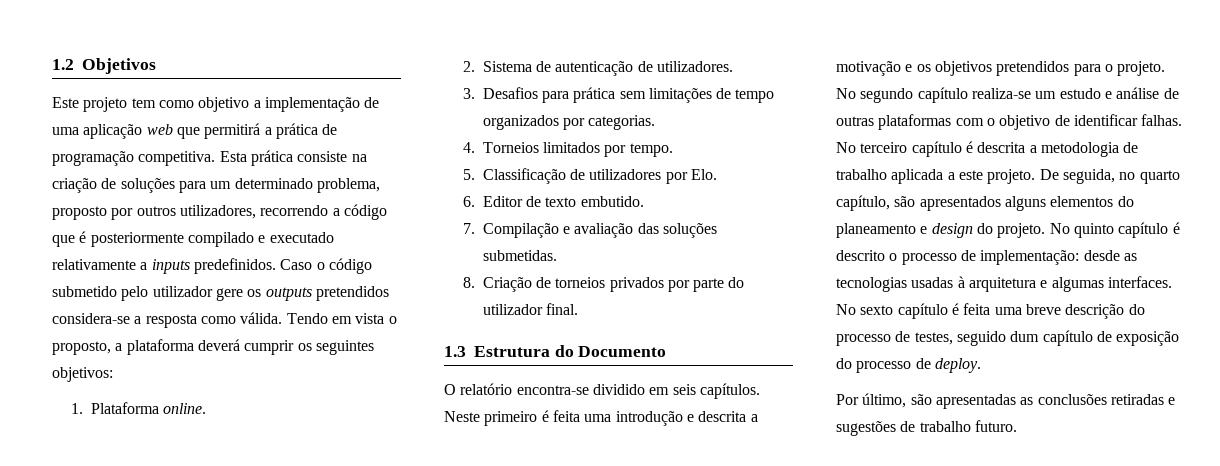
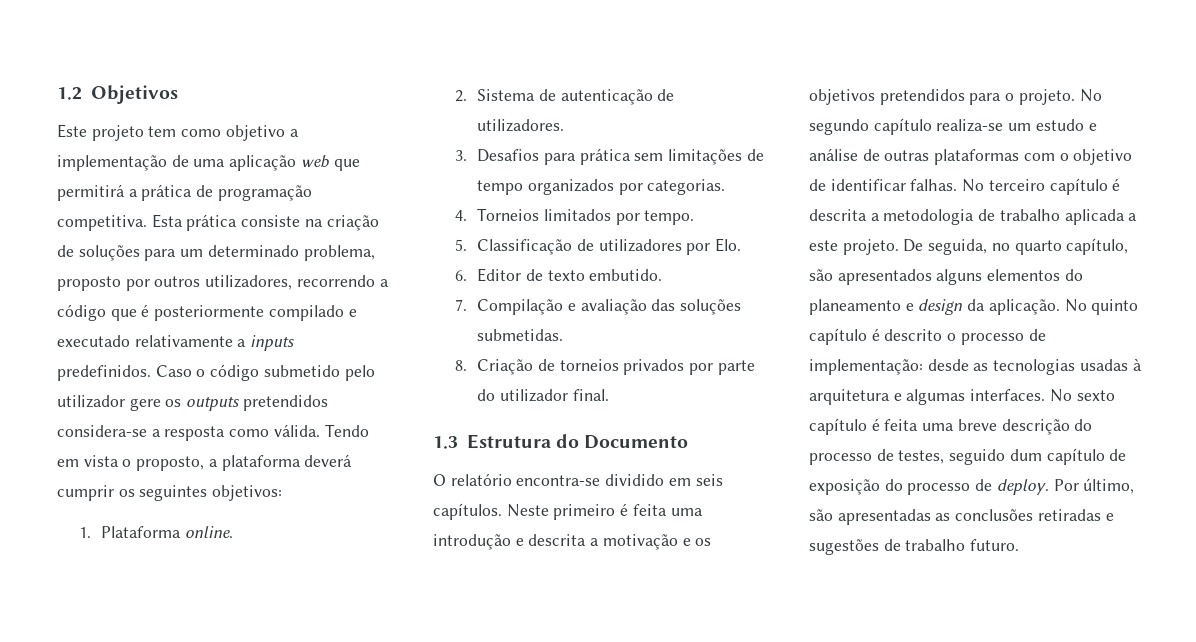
- De seguida, no quarto capítulo, são apresentados alguns elementos do planeamento e design do projeto.
+ De seguida, no quarto capítulo, são apresentados alguns elementos do planeamento e design da aplicação.
- No sexto capítulo é feita uma breve descrição do processo de testes, seguido dum capítulo de exposição do processo de deploy.
- Por último, são apresentadas as conclusões retiradas e sugestões de trabalho futuro.
+ No sexto capítulo é feita uma breve descrição do processo de testes, seguido dum capítulo de exposição do processo de deploy. Por último, são apresentadas as conclusões retiradas e sugestões de trabalho futuro.

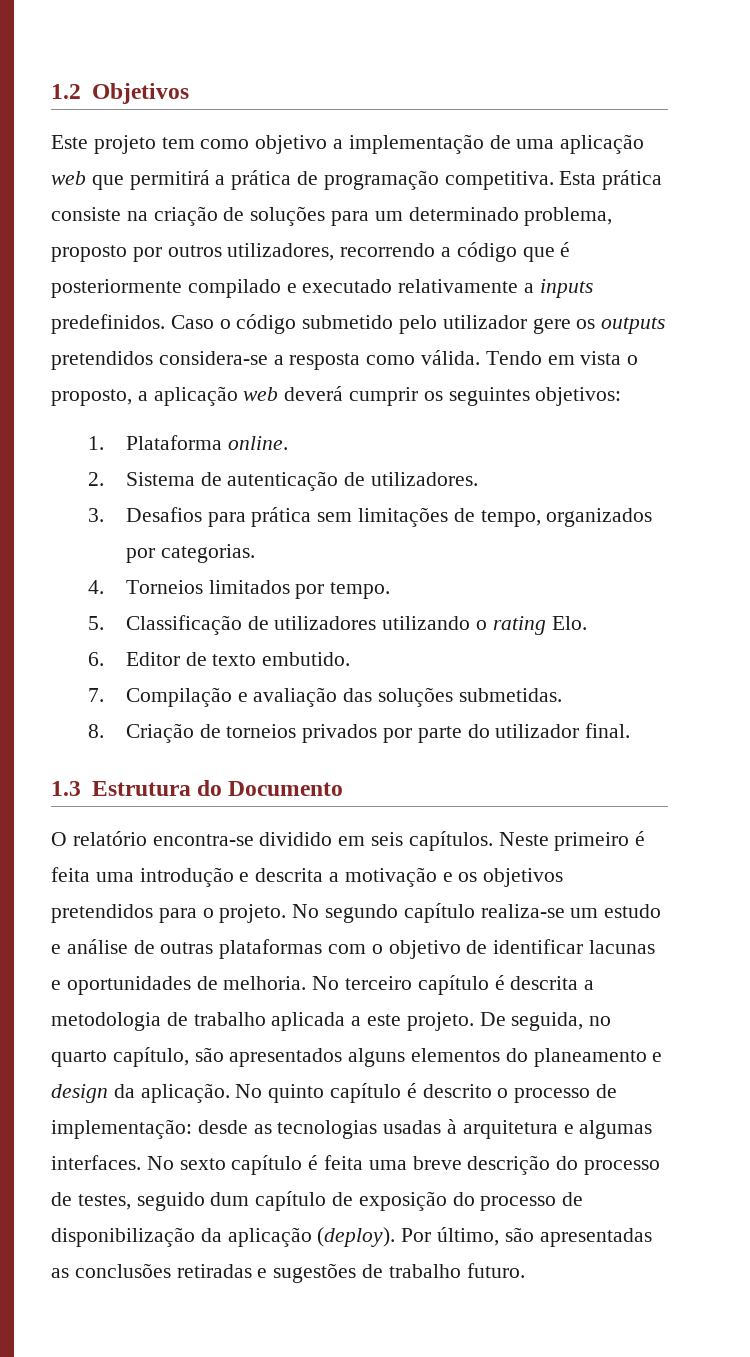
- Tendo em vista o proposto, a plataforma deverá cumprir os seguintes objetivos:
+ Tendo em vista o proposto, a aplicação web deverá cumprir os seguintes objetivos:
- 3. Desafios para prática sem limitações de tempo organizados por categorias.
+ 3. Desafios para prática sem limitações de tempo, organizados por categorias.
- 5. Classificação de utilizadores por Elo.
+ 5. Classificação de utilizadores utilizando o rating Elo.
- No segundo capítulo realiza-se um estudo e análise de outras plataformas com o objetivo de identificar falhas.
+ No segundo capítulo realiza-se um estudo e análise de outras plataformas com o objetivo de identificar lacunas e oportunidades de melhoria.
- No sexto capítulo é feita uma breve descrição do processo de testes, seguido dum capítulo de exposição do processo de deploy.
+ No sexto capítulo é feita uma breve descrição do processo de testes, seguido dum capítulo de exposição do processo de disponibilização da aplicação (deploy).

